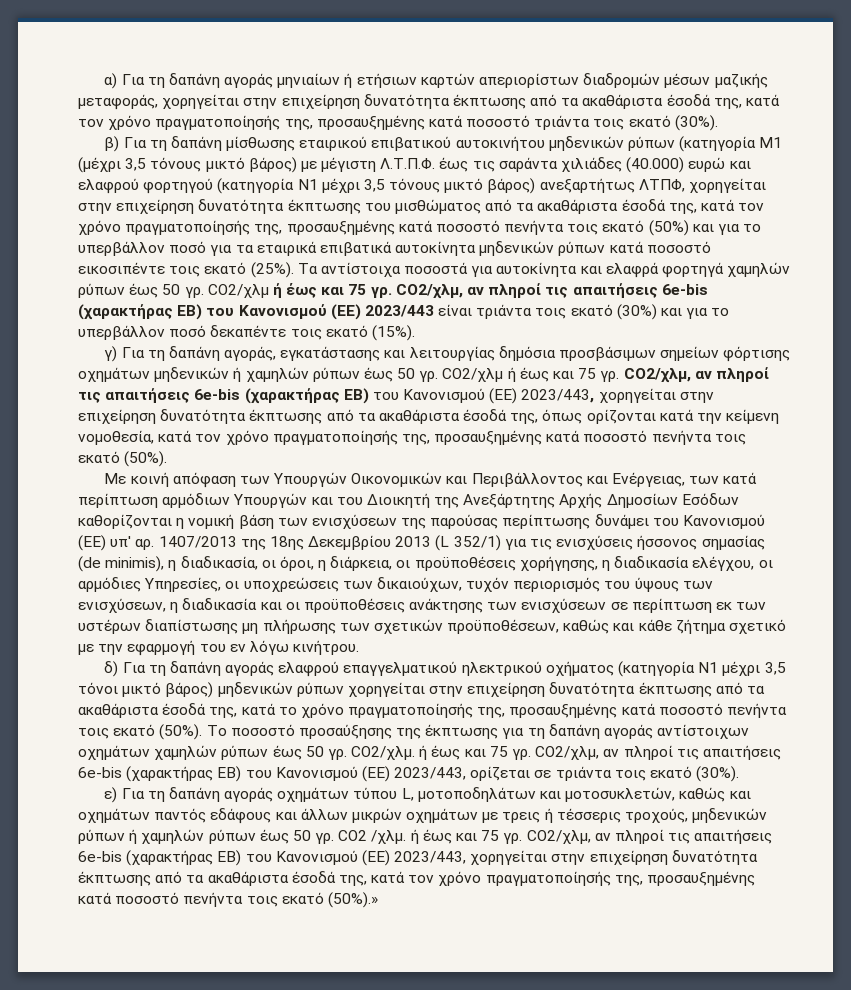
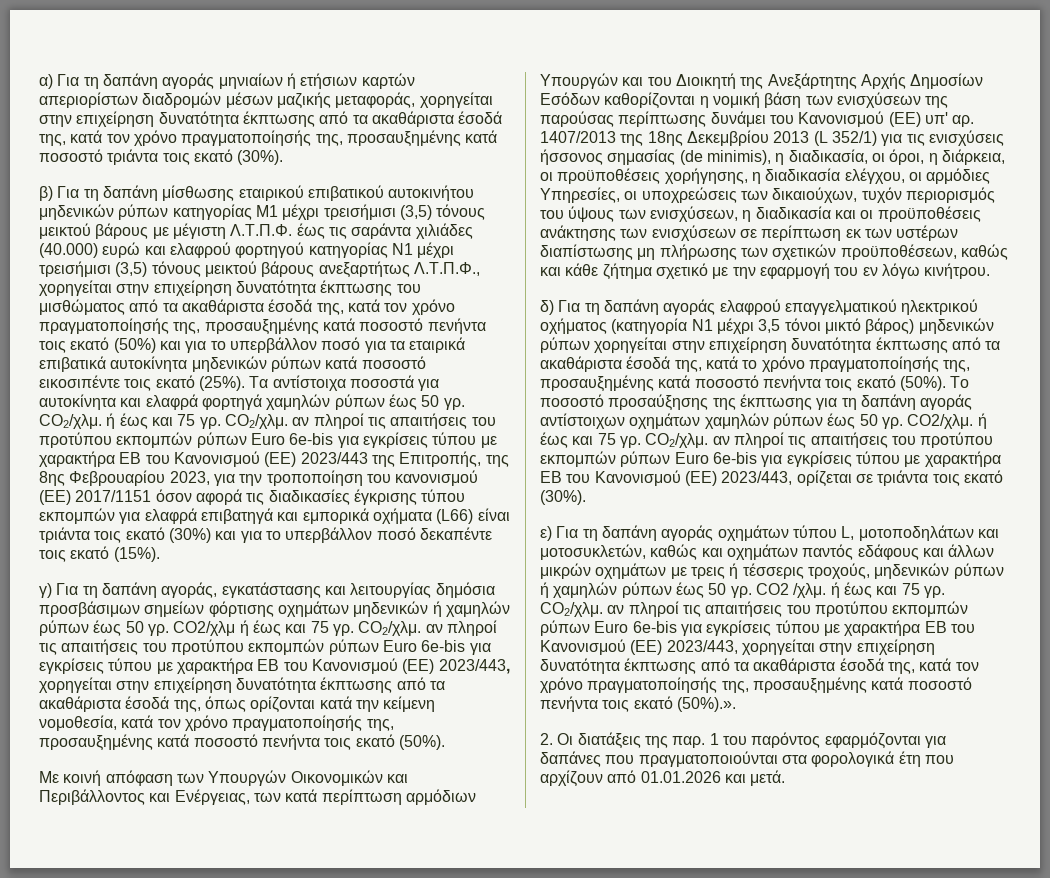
- β) Για τη δαπάνη μίσθωσης εταιρικού επιβατικού αυτοκινήτου μηδενικών ρύπων (κατηγορία Μ1 (μέχρι 3,5 τόνους μικτό βάρος) με μέγιστη Λ.Τ.Π.Φ. έως τις σαράντα χιλιάδες (40.000) ευρώ και ελαφρού φορτηγού (κατηγορία Ν1 μέχρι 3,5 τόνους μικτό βάρος) ανεξαρτήτως ΛΤΠΦ, χορηγείται στην επιχείρηση δυνατότητα έκπτωσης του μισθώματος από τα ακαθάριστα έσοδά της, κατά τον χρόνο πραγματοποίησής της, προσαυξημένης κατά ποσοστό πενήντα τοις εκατό (50%) και για το υπερβάλλον ποσό για τα εταιρικά επιβατικά αυτοκίνητα μηδενικών ρύπων κατά ποσοστό εικοσιπέντε τοις εκατό (25%).
+ β) Για τη δαπάνη μίσθωσης εταιρικού επιβατικού αυτοκινήτου μηδενικών ρύπων κατηγορίας Μ1 μέχρι τρεισήμισι (3,5) τόνους μεικτού βάρους με μέγιστη Λ.Τ.Π.Φ. έως τις σαράντα χιλιάδες (40.000) ευρώ και ελαφρού φορτηγού κατηγορίας Ν1 μέχρι τρεισήμισι (3,5) τόνους μεικτού βάρους ανεξαρτήτως Λ.Τ.Π.Φ., χορηγείται στην επιχείρηση δυνατότητα έκπτωσης του μισθώματος από τα ακαθάριστα έσοδά της, κατά τον χρόνο πραγματοποίησής της, προσαυξημένης κατά ποσοστό πενήντα τοις εκατό (50%) και για το υπερβάλλον ποσό για τα εταιρικά επιβατικά αυτοκίνητα μηδενικών ρύπων κατά ποσοστό εικοσιπέντε τοις εκατό (25%).
- CO2/χλμ ή έως και 75 γρ. CO2/χλμ, αν πληροί τις απαιτήσεις 6e-bis (χαρακτήρας ΕΒ) του Κανονισμού (ΕΕ) 2023/443 είναι τριάντα τοις εκατό (30%) και για το υπερβάλλον ποσό δεκαπέντε τοις εκατό (15%).
+ CO2/χλμ. ή έως και 75 γρ. CO2/χλμ. αν πληροί τις απαιτήσεις του προτύπου εκπομπών ρύπων Euro 6e-bis για εγκρίσεις τύπου με χαρακτήρα ΕΒ του Κανονισμού (ΕΕ) 2023/443 της Επιτροπής, της 8ης Φεβρουαρίου 2023, για την τροποποίηση του κανονισμού (ΕΕ) 2017/1151 όσον αφορά τις διαδικασίες έγκρισης τύπου εκπομπών για ελαφρά επιβατηγά και εμπορικά οχήματα (L66) είναι τριάντα τοις εκατό (30%) και για το υπερβάλλον ποσό δεκαπέντε τοις εκατό (15%).
- CO2/χλμ, αν πληροί τις απαιτήσεις 6e-bis (χαρακτήρας ΕΒ) του Κανονισμού (ΕΕ) 2023/443, χορηγείται στην επιχείρηση δυνατότητα έκπτωσης από τα ακαθάριστα έσοδά της, όπως ορίζονται κατά την κείμενη νομοθεσία, κατά τον χρόνο πραγματοποίησής της, προσαυξημένης κατά ποσοστό πενήντα τοις εκατό (50%).
+ CO2/χλμ. αν πληροί τις απαιτήσεις του προτύπου εκπομπών ρύπων Euro 6e-bis για εγκρίσεις τύπου με χαρακτήρα ΕΒ του Κανονισμού (ΕΕ) 2023/443, χορηγείται στην επιχείρηση δυνατότητα έκπτωσης από τα ακαθάριστα έσοδά της, όπως ορίζονται κατά την κείμενη νομοθεσία, κατά τον χρόνο πραγματοποίησής της, προσαυξημένης κατά ποσοστό πενήντα τοις εκατό (50%).
- CO2/χλμ, αν πληροί τις απαιτήσεις 6e-bis (χαρακτήρας ΕΒ) του Κανονισμού (ΕΕ) 2023/443, ορίζεται σε τριάντα τοις εκατό (30%).
+ CO2/χλμ. αν πληροί τις απαιτήσεις του προτύπου εκπομπών ρύπων Euro 6e-bis για εγκρίσεις τύπου με χαρακτήρα ΕΒ του Κανονισμού (ΕΕ) 2023/443, ορίζεται σε τριάντα τοις εκατό (30%).
- CO2/χλμ, αν πληροί τις απαιτήσεις 6e-bis (χαρακτήρας ΕΒ) του Κανονισμού (ΕΕ) 2023/443, χορηγείται στην επιχείρηση δυνατότητα έκπτωσης από τα ακαθάριστα έσοδά της, κατά τον χρόνο πραγματοποίησής της, προσαυξημένης κατά ποσοστό πενήντα τοις εκατό (50%).»
+ CO2/χλμ. αν πληροί τις απαιτήσεις του προτύπου εκπομπών ρύπων Euro 6e-bis για εγκρίσεις τύπου με χαρακτήρα ΕΒ του Κανονισμού (ΕΕ) 2023/443, χορηγείται στην επιχείρηση δυνατότητα έκπτωσης από τα ακαθάριστα έσοδά της, κατά τον χρόνο πραγματοποίησής της, προσαυξημένης κατά ποσοστό πενήντα τοις εκατό (50%).».
+ 2. Οι διατάξεις της παρ. 1 του παρόντος εφαρμόζονται για δαπάνες που πραγματοποιούνται στα φορολογικά έτη που αρχίζουν από 01.01.2026 και μετά.

